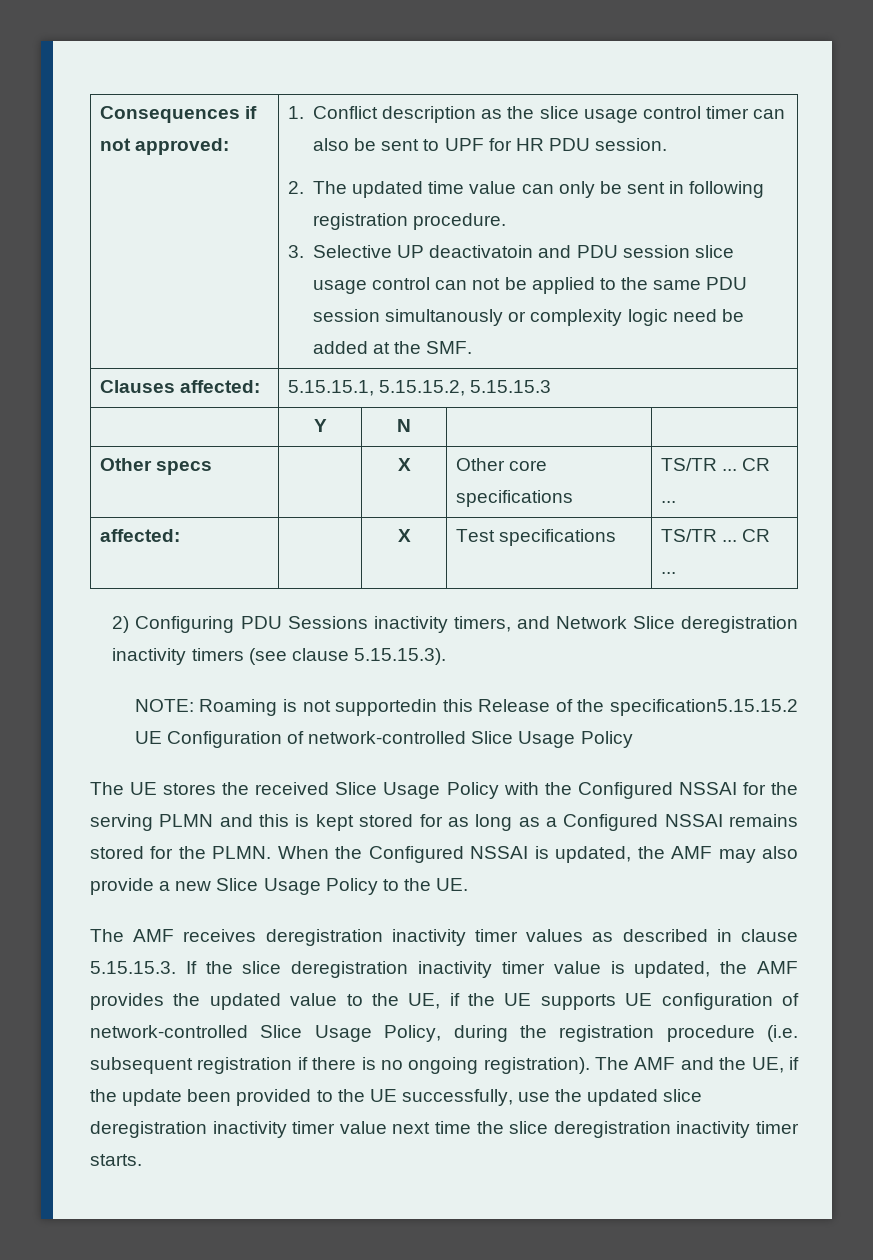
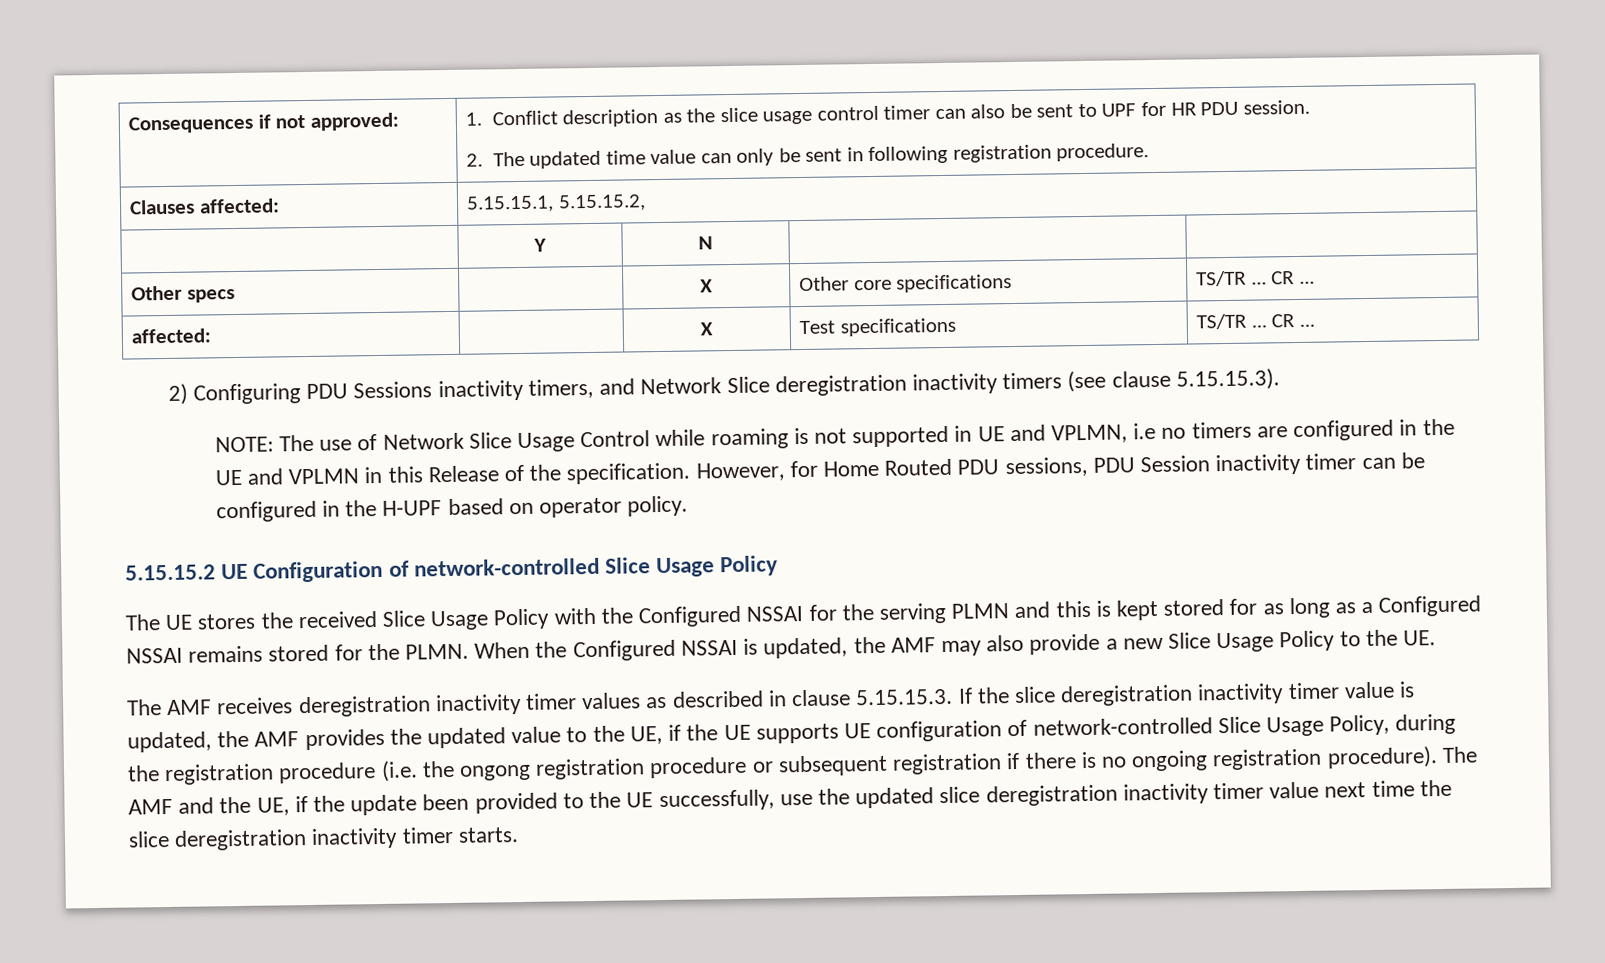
- 3. Selective UP deactivatoin and PDU session slice usage control can not be applied to the same PDU session simultanously or complexity logic need be added at the SMF.
- Clauses affected: | 5.15.15.1, 5.15.15.2, 5.15.15.3
+ Clauses affected: | 5.15.15.1, 5.15.15.2,
- NOTE: Roaming is not supportedin this Release of the specification5.15.15.2 UE Configuration of network-controlled Slice Usage Policy
+ NOTE: The use of Network Slice Usage Control while roaming is not supported in UE and VPLMN, i.e no timers are configured in the UE and VPLMN in this Release of the specification. However, for Home Routed PDU sessions, PDU Session inactivity timer can be configured in the H-UPF based on operator policy.
+ 5.15.15.2 UE Configuration of network-controlled Slice Usage Policy
- The AMF receives deregistration inactivity timer values as described in clause 5.15.15.3. If the slice deregistration inactivity timer value is updated, the AMF provides the updated value to the UE, if the UE supports UE configuration of network-controlled Slice Usage Policy, during the registration procedure (i.e. subsequent registration if there is no ongoing registration).
+ The AMF receives deregistration inactivity timer values as described in clause 5.15.15.3. If the slice deregistration inactivity timer value is updated, the AMF provides the updated value to the UE, if the UE supports UE configuration of network-controlled Slice Usage Policy, during the registration procedure (i.e. the ongong registration procedure or subsequent registration if there is no ongoing registration procedure).

